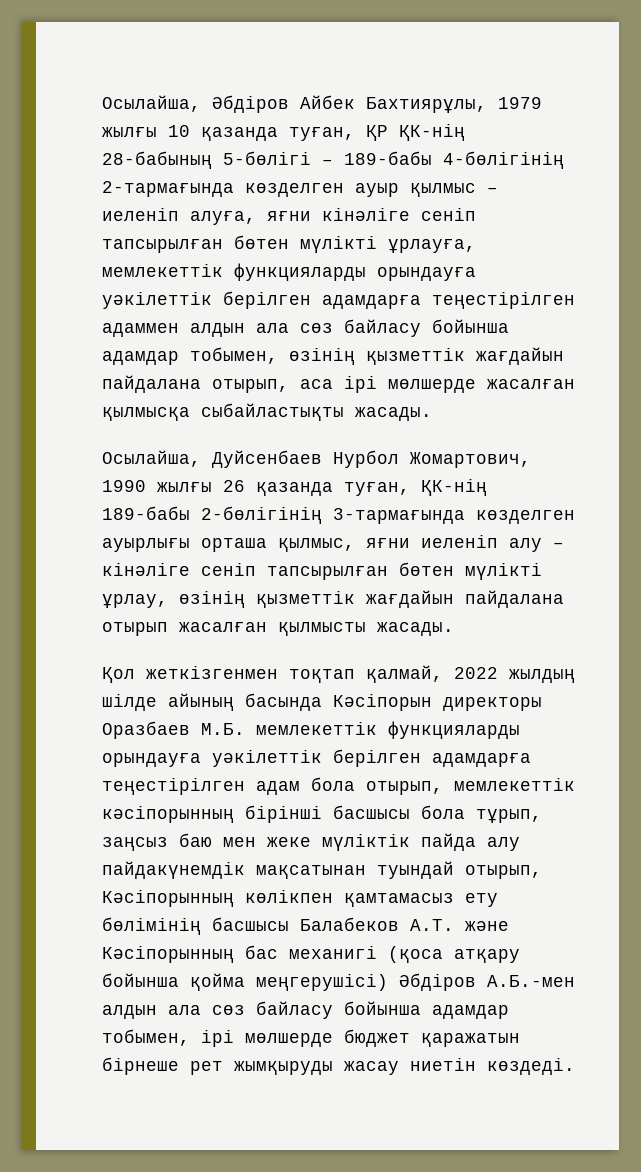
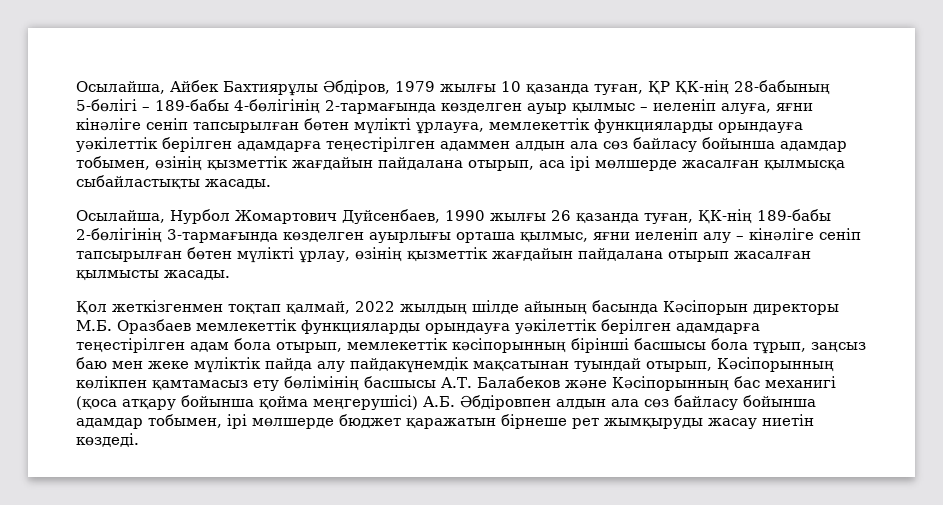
- Осылайша, Әбдіров Айбек Бахтиярұлы, 1979 жылғы 10 қазанда туған, ҚР ҚК-нің 28-бабының 5-бөлігі – 189-бабы 4-бөлігінің 2-тармағында көзделген ауыр қылмыс – иеленіп алуға, яғни кінәліге сеніп тапсырылған бөтен мүлікті ұрлауға, мемлекеттік функцияларды орындауға уәкілеттік берілген адамдарға теңестірілген адаммен алдын ала сөз байласу бойынша адамдар тобымен, өзінің қызметтік жағдайын пайдалана отырып, аса ірі мөлшерде жасалған қылмысқа сыбайластықты жасады.
+ Осылайша, Айбек Бахтиярұлы Әбдіров, 1979 жылғы 10 қазанда туған, ҚР ҚК-нің 28-бабының 5-бөлігі – 189-бабы 4-бөлігінің 2-тармағында көзделген ауыр қылмыс – иеленіп алуға, яғни кінәліге сеніп тапсырылған бөтен мүлікті ұрлауға, мемлекеттік функцияларды орындауға уәкілеттік берілген адамдарға теңестірілген адаммен алдын ала сөз байласу бойынша адамдар тобымен, өзінің қызметтік жағдайын пайдалана отырып, аса ірі мөлшерде жасалған қылмысқа сыбайластықты жасады.
- Осылайша, Дуйсенбаев Нурбол Жомартович, 1990 жылғы 26 қазанда туған, ҚК-нің 189-бабы 2-бөлігінің 3-тармағында көзделген ауырлығы орташа қылмыс, яғни иеленіп алу – кінәліге сеніп тапсырылған бөтен мүлікті ұрлау, өзінің қызметтік жағдайын пайдалана отырып жасалған қылмысты жасады.
+ Осылайша, Нурбол Жомартович Дуйсенбаев, 1990 жылғы 26 қазанда туған, ҚК-нің 189-бабы 2-бөлігінің 3-тармағында көзделген ауырлығы орташа қылмыс, яғни иеленіп алу – кінәліге сеніп тапсырылған бөтен мүлікті ұрлау, өзінің қызметтік жағдайын пайдалана отырып жасалған қылмысты жасады.
- Қол жеткізгенмен тоқтап қалмай, 2022 жылдың шілде айының басында Кәсіпорын директоры Оразбаев М.Б. мемлекеттік функцияларды орындауға уәкілеттік берілген адамдарға теңестірілген адам бола отырып, мемлекеттік кәсіпорынның бірінші басшысы бола тұрып, заңсыз баю мен жеке мүліктік пайда алу пайдакүнемдік мақсатынан туындай отырып, Кәсіпорынның көлікпен қамтамасыз ету бөлімінің басшысы Балабеков А.Т. және Кәсіпорынның бас механигі (қоса атқару бойынша қойма меңгерушісі) Әбдіров А.Б.-мен алдын ала сөз байласу бойынша адамдар тобымен, ірі мөлшерде бюджет қаражатын бірнеше рет жымқыруды жасау ниетін көздеді.
+ Қол жеткізгенмен тоқтап қалмай, 2022 жылдың шілде айының басында Кәсіпорын директоры М.Б. Оразбаев мемлекеттік функцияларды орындауға уәкілеттік берілген адамдарға теңестірілген адам бола отырып, мемлекеттік кәсіпорынның бірінші басшысы бола тұрып, заңсыз баю мен жеке мүліктік пайда алу пайдакүнемдік мақсатынан туындай отырып, Кәсіпорынның көлікпен қамтамасыз ету бөлімінің басшысы А.Т. Балабеков және Кәсіпорынның бас механигі (қоса атқару бойынша қойма меңгерушісі) А.Б. Әбдіровпен алдын ала сөз байласу бойынша адамдар тобымен, ірі мөлшерде бюджет қаражатын бірнеше рет жымқыруды жасау ниетін көздеді.

